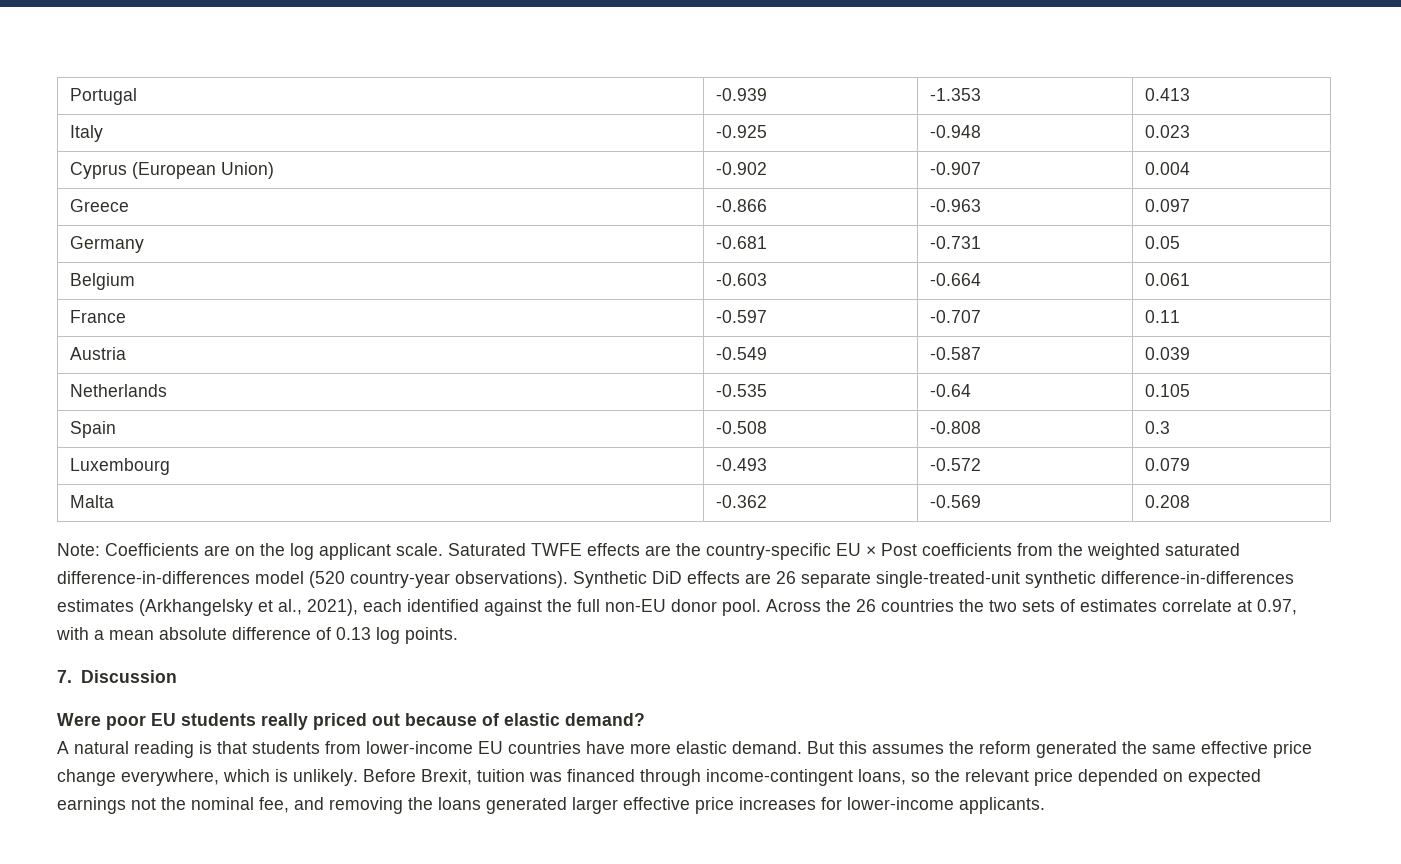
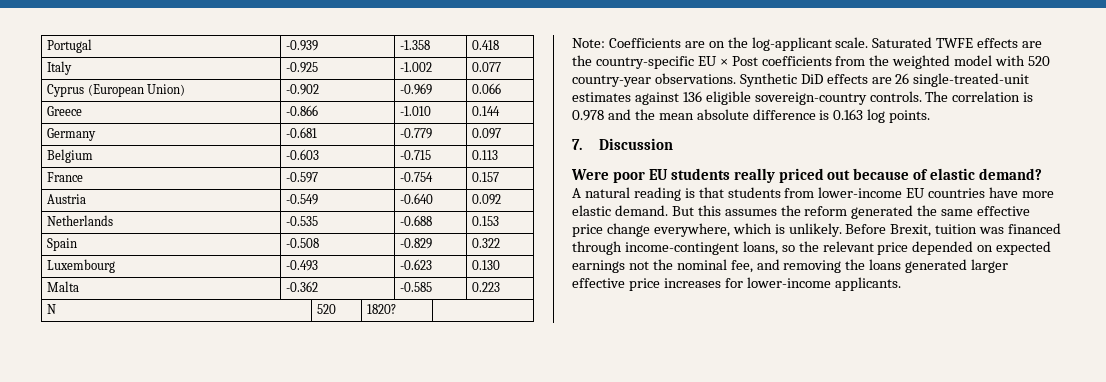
- Portugal | -0.939 | -1.353 | 0.413
+ Portugal | -0.939 | -1.358 | 0.418
- Italy | -0.925 | -0.948 | 0.023
+ Italy | -0.925 | -1.002 | 0.077
- Cyprus (European Union) | -0.902 | -0.907 | 0.004
+ Cyprus (European Union) | -0.902 | -0.969 | 0.066
- Greece | -0.866 | -0.963 | 0.097
+ Greece | -0.866 | -1.010 | 0.144
- Germany | -0.681 | -0.731 | 0.05
+ Germany | -0.681 | -0.779 | 0.097
- Belgium | -0.603 | -0.664 | 0.061
+ Belgium | -0.603 | -0.715 | 0.113
- France | -0.597 | -0.707 | 0.11
+ France | -0.597 | -0.754 | 0.157
- Austria | -0.549 | -0.587 | 0.039
+ Austria | -0.549 | -0.640 | 0.092
- Netherlands | -0.535 | -0.64 | 0.105
+ Netherlands | -0.535 | -0.688 | 0.153
- Spain | -0.508 | -0.808 | 0.3
+ Spain | -0.508 | -0.829 | 0.322
- Luxembourg | -0.493 | -0.572 | 0.079
+ Luxembourg | -0.493 | -0.623 | 0.130
- Malta | -0.362 | -0.569 | 0.208
+ Malta | -0.362 | -0.585 | 0.223
+ N | 520 | 1820? |
- Note: Coefficients are on the log applicant scale.
+ Note: Coefficients are on the log-applicant scale.
- Saturated TWFE effects are the country-specific EU × Post coefficients from the weighted saturated difference-in-differences model (520 country-year observations).
+ Saturated TWFE effects are the country-specific EU × Post coefficients from the weighted model with 520 country-year observations.
- Synthetic DiD effects are 26 separate single-treated-unit synthetic difference-in-differences estimates (Arkhangelsky et al., 2021), each identified against the full non-EU donor pool. Across the 26 countries the two sets of estimates correlate at 0.97, with a mean absolute difference of 0.13 log points.
+ Synthetic DiD effects are 26 single-treated-unit estimates against 136 eligible sovereign-country controls. The correlation is 0.978 and the mean absolute difference is 0.163 log points.

